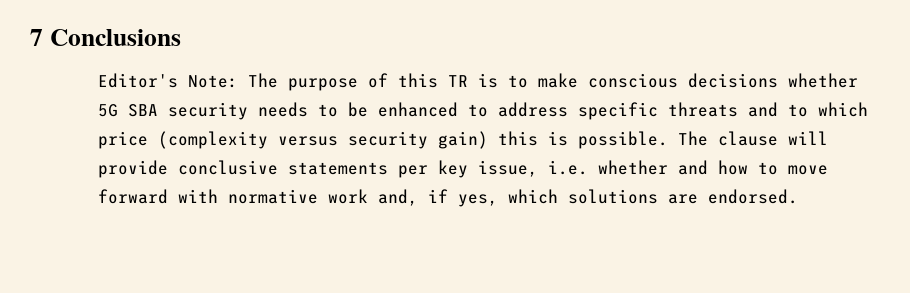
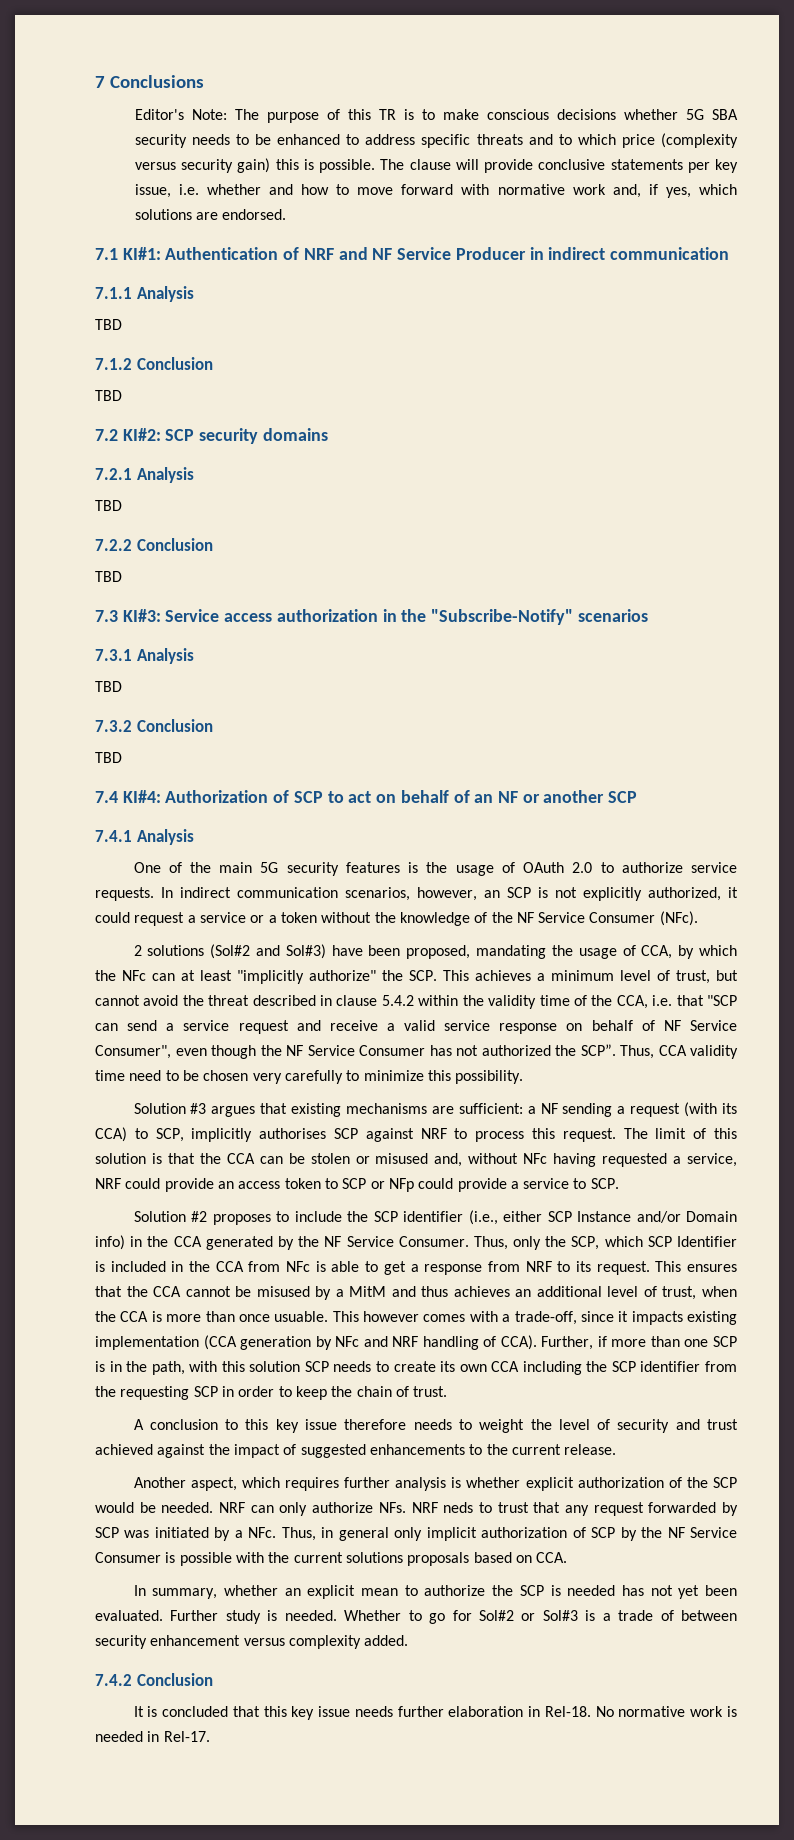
+ 7.1 KI#1: Authentication of NRF and NF Service Producer in indirect communication
+ 7.1.1 Analysis
+ TBD
+ 7.1.2 Conclusion
+ TBD
+ 7.2 KI#2: SCP security domains
+ 7.2.1 Analysis
+ TBD
+ 7.2.2 Conclusion
+ TBD
+ 7.3 KI#3: Service access authorization in the "Subscribe-Notify" scenarios
+ 7.3.1 Analysis
+ TBD
+ 7.3.2 Conclusion
+ TBD
+ 7.4 KI#4: Authorization of SCP to act on behalf of an NF or another SCP
+ 7.4.1 Analysis
+ One of the main 5G security features is the usage of OAuth 2.0 to authorize service requests. In indirect communication scenarios, however, an SCP is not explicitly authorized, it could request a service or a token without the knowledge of the NF Service Consumer (NFc).
+ 2 solutions (Sol#2 and Sol#3) have been proposed, mandating the usage of CCA, by which the NFc can at least "implicitly authorize" the SCP. This achieves a minimum level of trust, but cannot avoid the threat described in clause 5.4.2 within the validity time of the CCA, i.e. that "SCP can send a service request and receive a valid service response on behalf of NF Service Consumer", even though the NF Service Consumer has not authorized the SCP”. Thus, CCA validity time need to be chosen very carefully to minimize this possibility.
+ Solution #3 argues that existing mechanisms are sufficient: a NF sending a request (with its CCA) to SCP, implicitly authorises SCP against NRF to process this request. The limit of this solution is that the CCA can be stolen or misused and, without NFc having requested a service, NRF could provide an access token to SCP or NFp could provide a service to SCP.
+ Solution #2 proposes to include the SCP identifier (i.e., either SCP Instance and/or Domain info) in the CCA generated by the NF Service Consumer. Thus, only the SCP, which SCP Identifier is included in the CCA from NFc is able to get a response from NRF to its request. This ensures that the CCA cannot be misused by a MitM and thus achieves an additional level of trust, when the CCA is more than once usuable. This however comes with a trade-off, since it impacts existing implementation (CCA generation by NFc and NRF handling of CCA). Further, if more than one SCP is in the path, with this solution SCP needs to create its own CCA including the SCP identifier from the requesting SCP in order to keep the chain of trust.
+ A conclusion to this key issue therefore needs to weight the level of security and trust achieved against the impact of suggested enhancements to the current release.
+ Another aspect, which requires further analysis is whether explicit authorization of the SCP would be needed. NRF can only authorize NFs. NRF neds to trust that any request forwarded by SCP was initiated by a NFc. Thus, in general only implicit authorization of SCP by the NF Service Consumer is possible with the current solutions proposals based on CCA.
+ In summary, whether an explicit mean to authorize the SCP is needed has not yet been evaluated. Further study is needed. Whether to go for Sol#2 or Sol#3 is a trade of between security enhancement versus complexity added.
+ 7.4.2 Conclusion
+ It is concluded that this key issue needs further elaboration in Rel-18. No normative work is needed in Rel-17.

